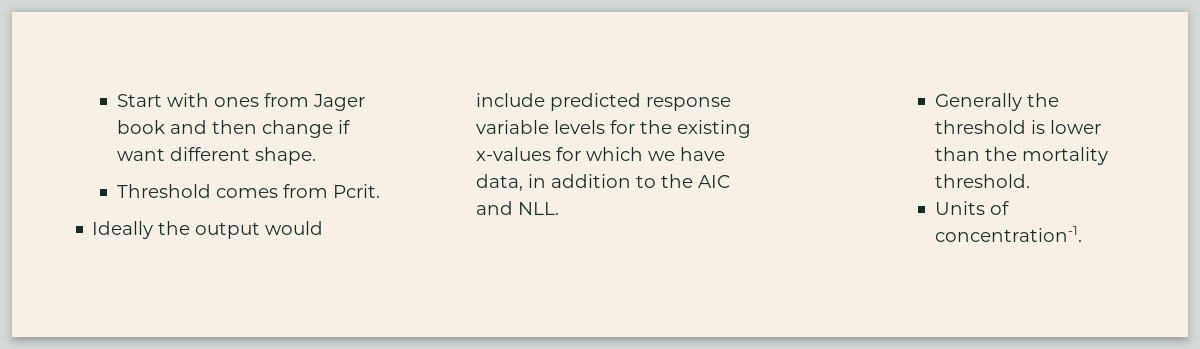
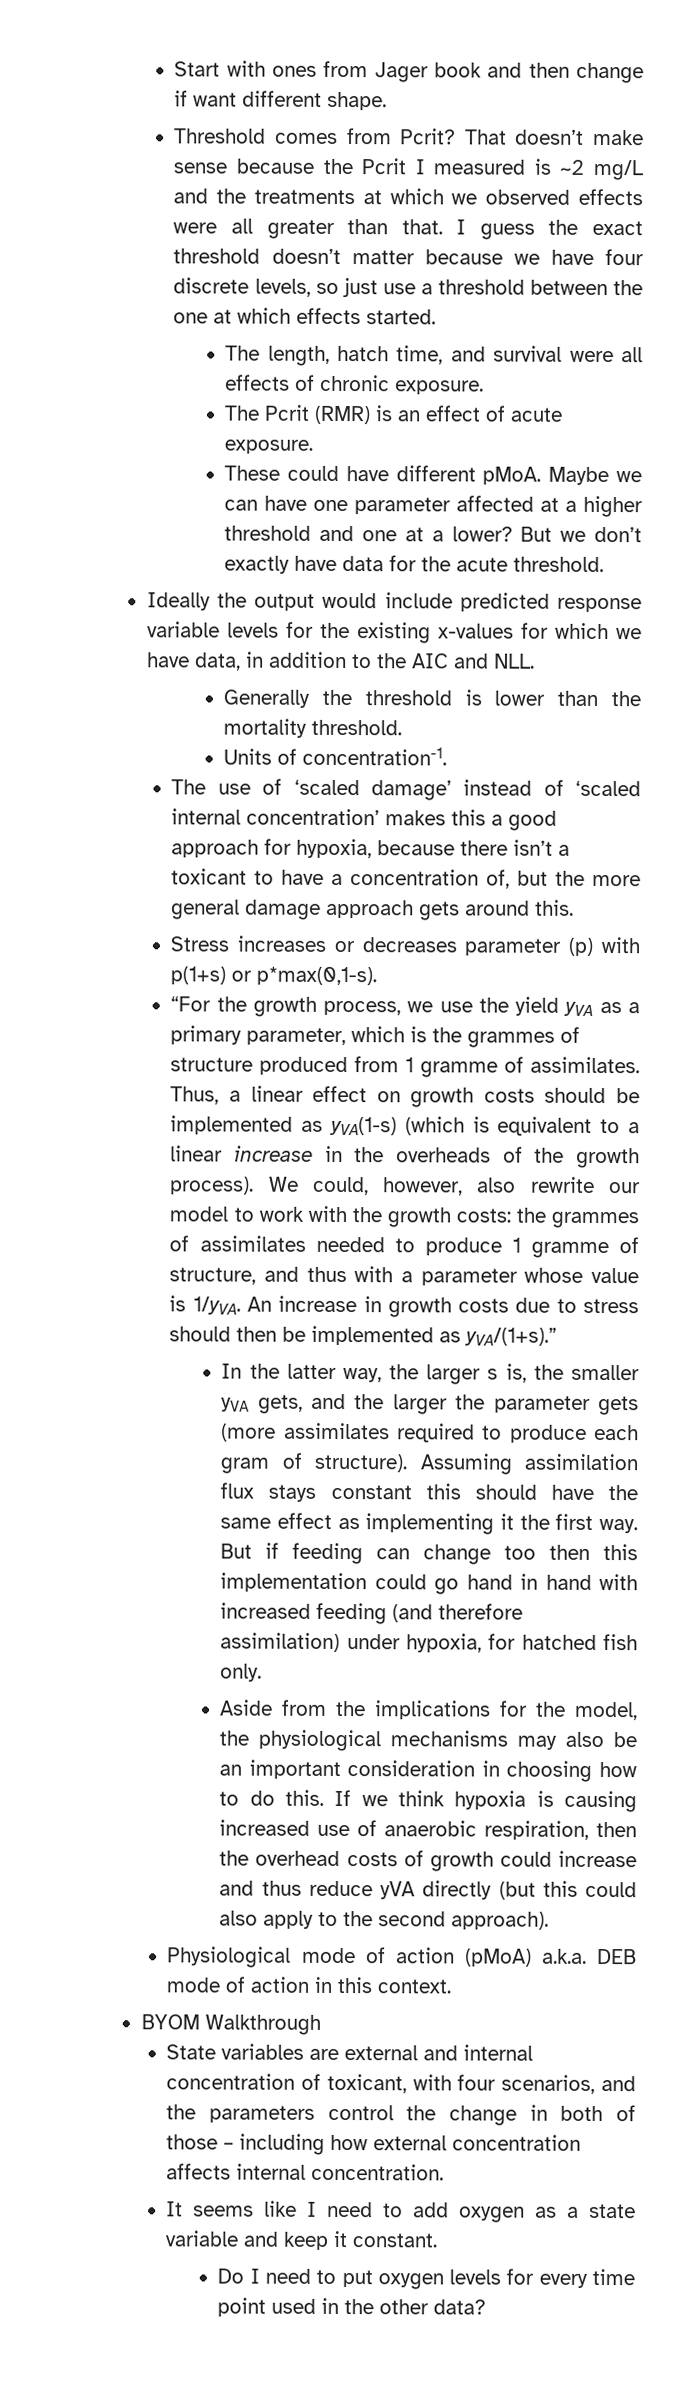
- Threshold comes from Pcrit.
+ Threshold comes from Pcrit? That doesn’t make sense because the Pcrit I measured is ~2 mg/L and the treatments at which we observed effects were all greater than that. I guess the exact threshold doesn’t matter because we have four discrete levels, so just use a threshold between the one at which effects started.
+ The length, hatch time, and survival were all effects of chronic exposure.
+ The Pcrit (RMR) is an effect of acute exposure.
+ These could have different pMoA. Maybe we can have one parameter affected at a higher threshold and one at a lower? But we don’t exactly have data for the acute threshold.
+ The use of ‘scaled damage’ instead of ‘scaled internal concentration’ makes this a good approach for hypoxia, because there isn’t a toxicant to have a concentration of, but the more general damage approach gets around this.
+ Stress increases or decreases parameter (p) with p(1+s) or p*max(0,1-s).
+ “For the growth process, we use the yield yVA as a primary parameter, which is the grammes of structure produced from 1 gramme of assimilates. Thus, a linear effect on growth costs should be implemented as yVA(1-s) (which is equivalent to a linear increase in the overheads of the growth process). We could, however, also rewrite our model to work with the growth costs: the grammes of assimilates needed to produce 1 gramme of structure, and thus with a parameter whose value is 1/yVA. An increase in growth costs due to stress should then be implemented as yVA/(1+s).”
+ In the latter way, the larger s is, the smaller yVA gets, and the larger the parameter gets (more assimilates required to produce each gram of structure). Assuming assimilation flux stays constant this should have the same effect as implementing it the first way. But if feeding can change too then this implementation could go hand in hand with increased feeding (and therefore assimilation) under hypoxia, for hatched fish only.
+ Aside from the implications for the model, the physiological mechanisms may also be an important consideration in choosing how to do this. If we think hypoxia is causing increased use of anaerobic respiration, then the overhead costs of growth could increase and thus reduce yVA directly (but this could also apply to the second approach).
+ Physiological mode of action (pMoA) a.k.a. DEB mode of action in this context.
+ BYOM Walkthrough
+ State variables are external and internal concentration of toxicant, with four scenarios, and the parameters control the change in both of those – including how external concentration affects internal concentration.
+ It seems like I need to add oxygen as a state variable and keep it constant.
+ Do I need to put oxygen levels for every time point used in the other data?

